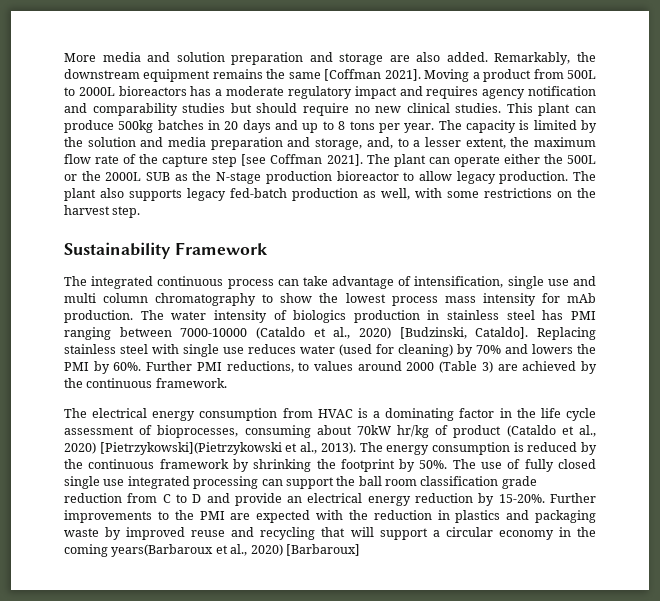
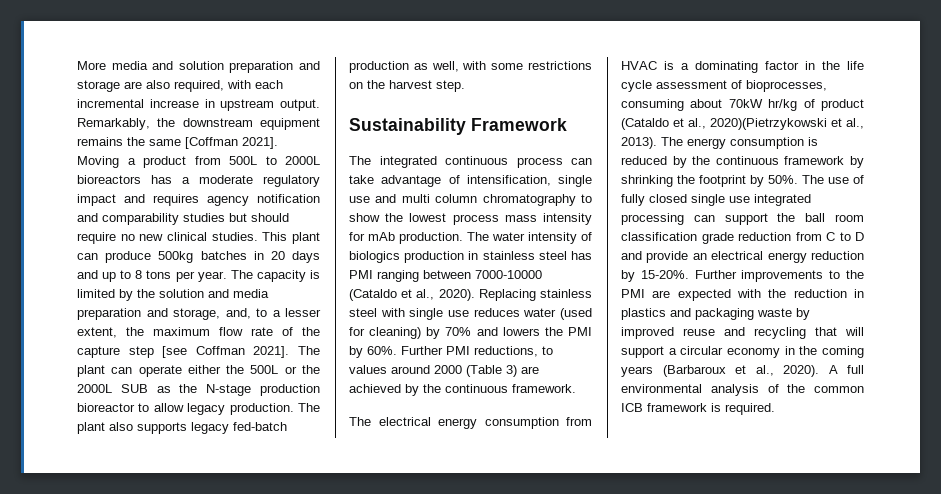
- More media and solution preparation and storage are also added.
+ More media and solution preparation and storage are also required, with each incremental increase in upstream output.
- The water intensity of biologics production in stainless steel has PMI ranging between 7000-10000 (Cataldo et al., 2020) [Budzinski, Cataldo].
+ The water intensity of biologics production in stainless steel has PMI ranging between 7000-10000 (Cataldo et al., 2020).
- The electrical energy consumption from HVAC is a dominating factor in the life cycle assessment of bioprocesses, consuming about 70kW hr/kg of product (Cataldo et al., 2020) [Pietrzykowski](Pietrzykowski et al., 2013).
+ The electrical energy consumption from HVAC is a dominating factor in the life cycle assessment of bioprocesses, consuming about 70kW hr/kg of product (Cataldo et al., 2020)(Pietrzykowski et al., 2013).
- Further improvements to the PMI are expected with the reduction in plastics and packaging waste by improved reuse and recycling that will support a circular economy in the coming years(Barbaroux et al., 2020) [Barbaroux]
+ Further improvements to the PMI are expected with the reduction in plastics and packaging waste by improved reuse and recycling that will support a circular economy in the coming years (Barbaroux et al., 2020). A full environmental analysis of the common ICB framework is required.

